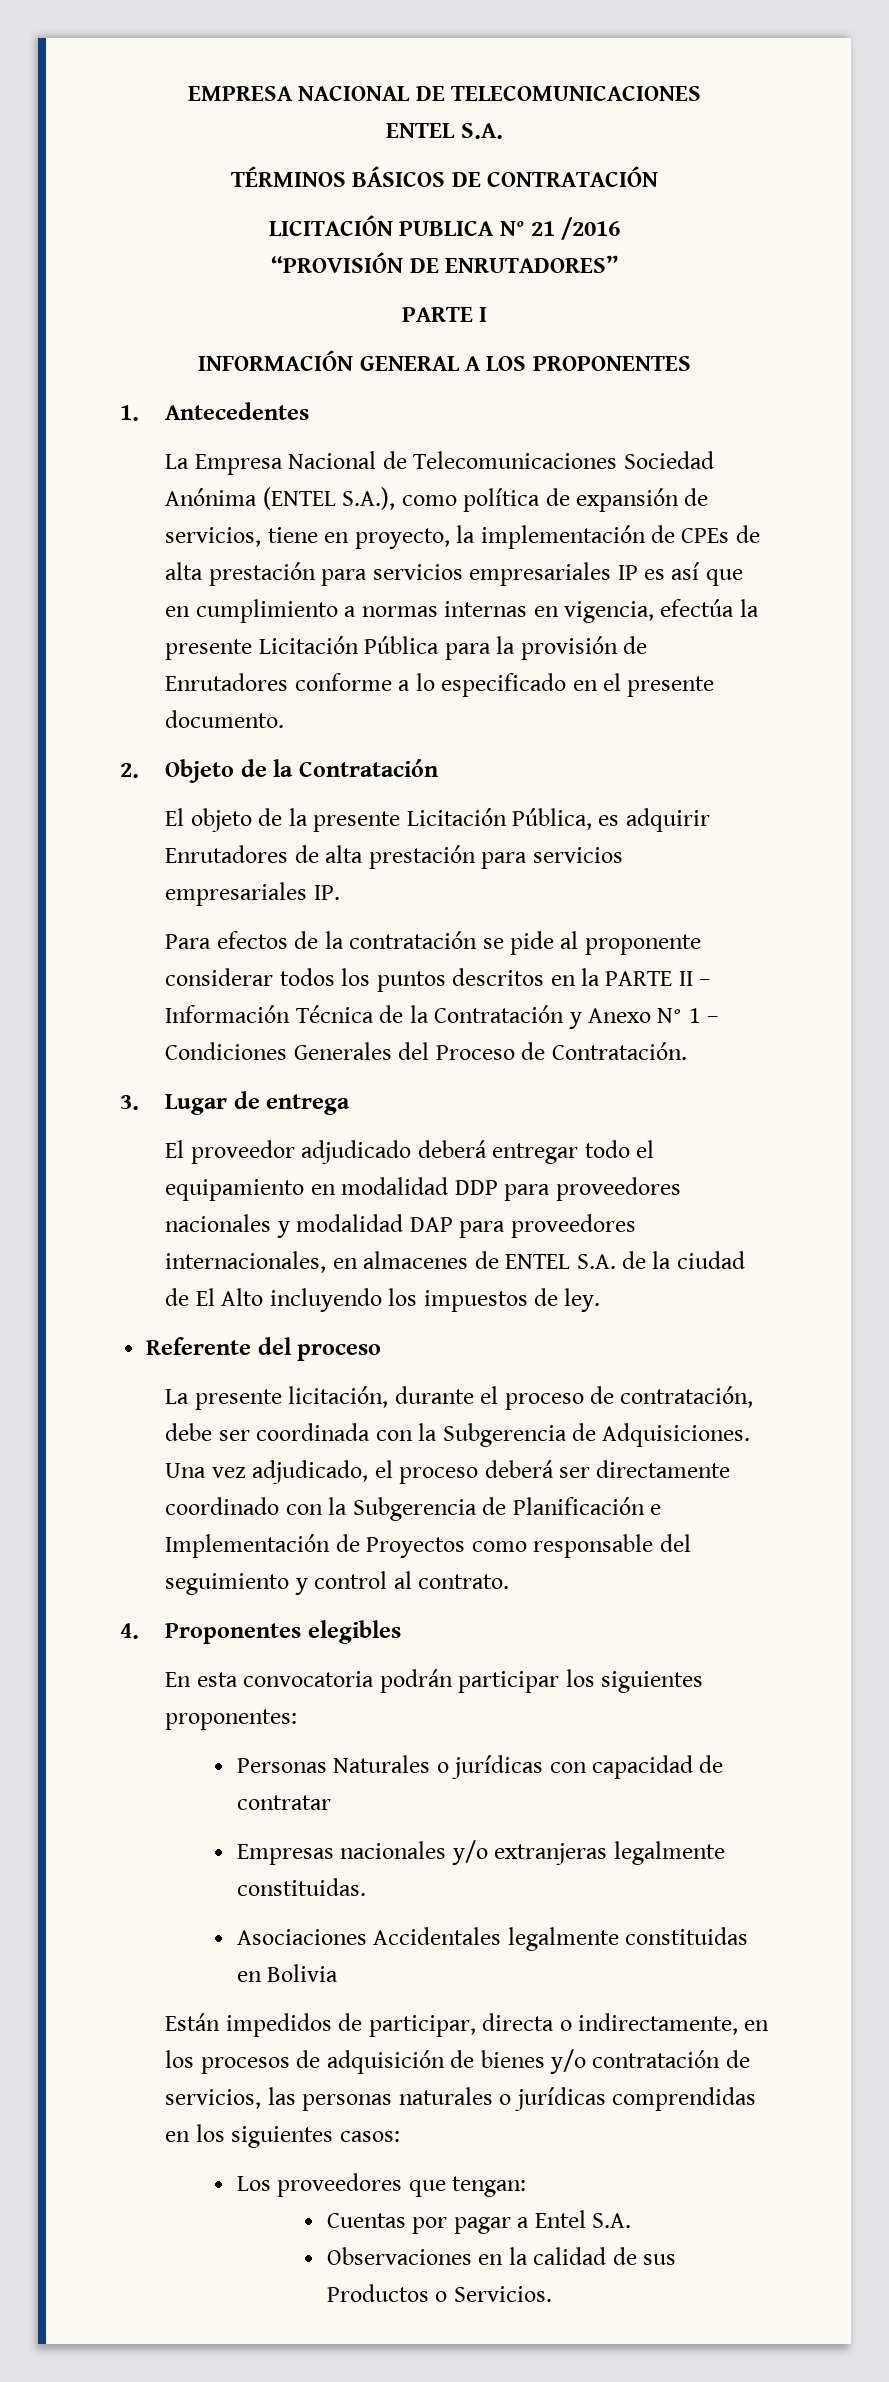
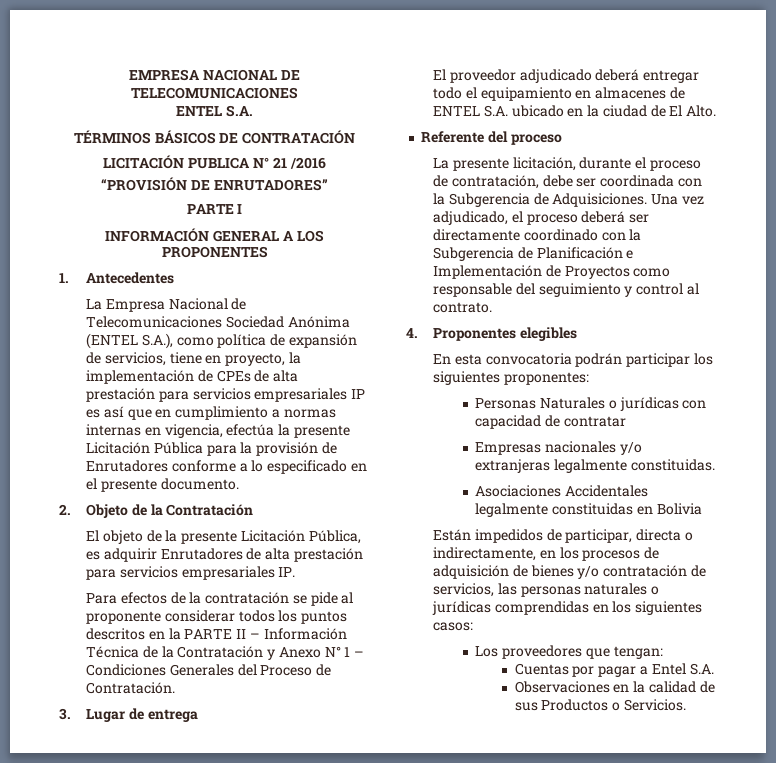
- El proveedor adjudicado deberá entregar todo el equipamiento en modalidad DDP para proveedores nacionales y modalidad DAP para proveedores internacionales, en almacenes de ENTEL S.A. de la ciudad de El Alto incluyendo los impuestos de ley.
+ El proveedor adjudicado deberá entregar todo el equipamiento en almacenes de ENTEL S.A. ubicado en la ciudad de El Alto.

